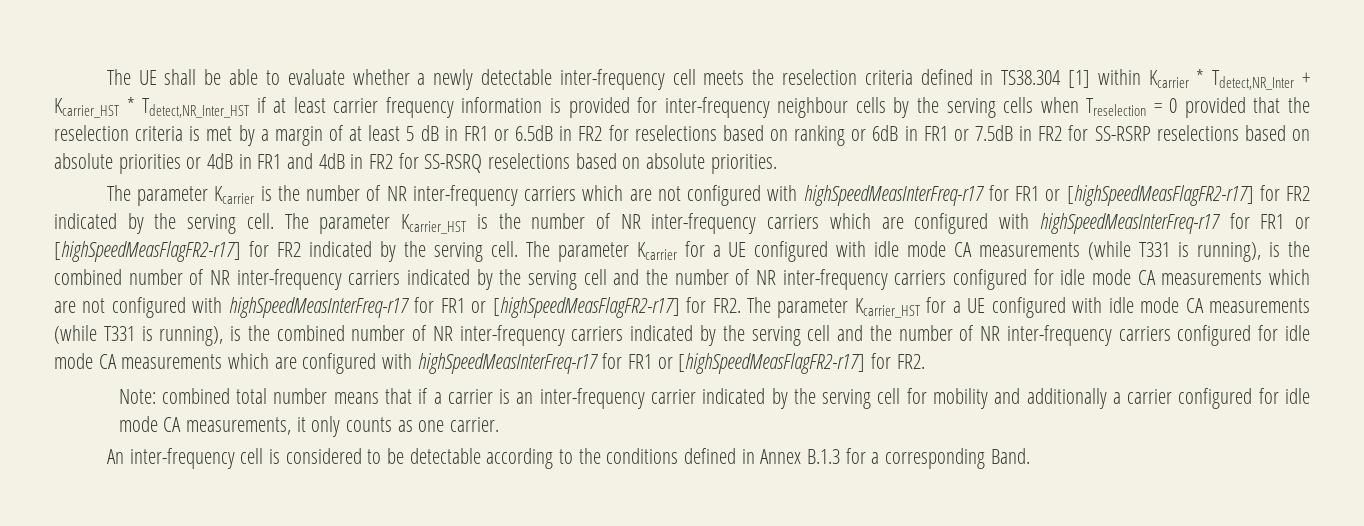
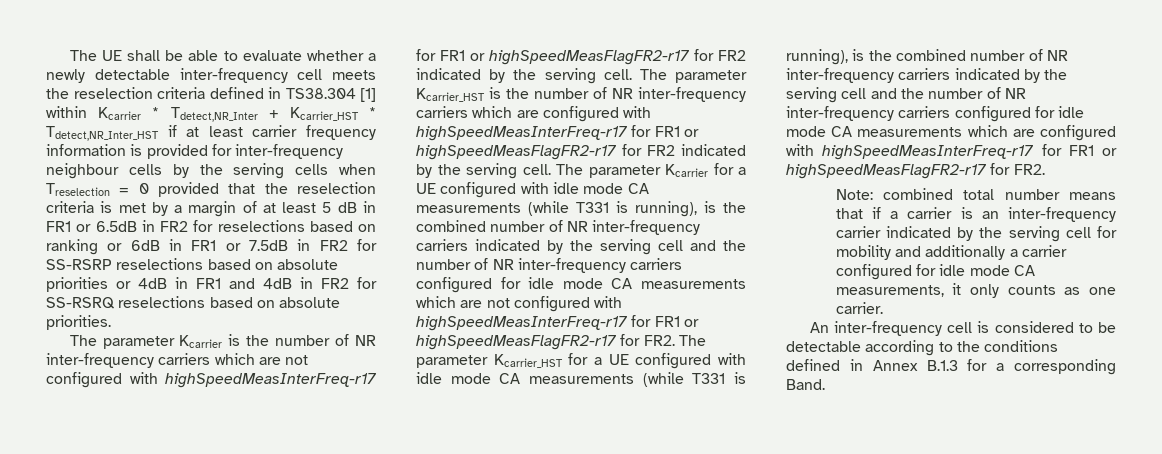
- The parameter Kcarrier is the number of NR inter-frequency carriers which are not configured with highSpeedMeasInterFreq-r17 for FR1 or [highSpeedMeasFlagFR2-r17] for FR2 indicated by the serving cell.
+ The parameter Kcarrier is the number of NR inter-frequency carriers which are not configured with highSpeedMeasInterFreq-r17 for FR1 or highSpeedMeasFlagFR2-r17 for FR2 indicated by the serving cell.
- The parameter Kcarrier_HST is the number of NR inter-frequency carriers which are configured with highSpeedMeasInterFreq-r17 for FR1 or [highSpeedMeasFlagFR2-r17] for FR2 indicated by the serving cell.
+ The parameter Kcarrier_HST is the number of NR inter-frequency carriers which are configured with highSpeedMeasInterFreq-r17 for FR1 or highSpeedMeasFlagFR2-r17 for FR2 indicated by the serving cell.
- The parameter Kcarrier for a UE configured with idle mode CA measurements (while T331 is running), is the combined number of NR inter-frequency carriers indicated by the serving cell and the number of NR inter-frequency carriers configured for idle mode CA measurements which are not configured with highSpeedMeasInterFreq-r17 for FR1 or [highSpeedMeasFlagFR2-r17] for FR2. The parameter Kcarrier_HST for a UE configured with idle mode CA measurements (while T331 is running), is the combined number of NR inter-frequency carriers indicated by the serving cell and the number of NR inter-frequency carriers configured for idle mode CA measurements which are configured with highSpeedMeasInterFreq-r17 for FR1 or [highSpeedMeasFlagFR2-r17] for FR2.
+ The parameter Kcarrier for a UE configured with idle mode CA measurements (while T331 is running), is the combined number of NR inter-frequency carriers indicated by the serving cell and the number of NR inter-frequency carriers configured for idle mode CA measurements which are not configured with highSpeedMeasInterFreq-r17 for FR1 or highSpeedMeasFlagFR2-r17 for FR2. The parameter Kcarrier_HST for a UE configured with idle mode CA measurements (while T331 is running), is the combined number of NR inter-frequency carriers indicated by the serving cell and the number of NR inter-frequency carriers configured for idle mode CA measurements which are configured with highSpeedMeasInterFreq-r17 for FR1 or highSpeedMeasFlagFR2-r17 for FR2.

